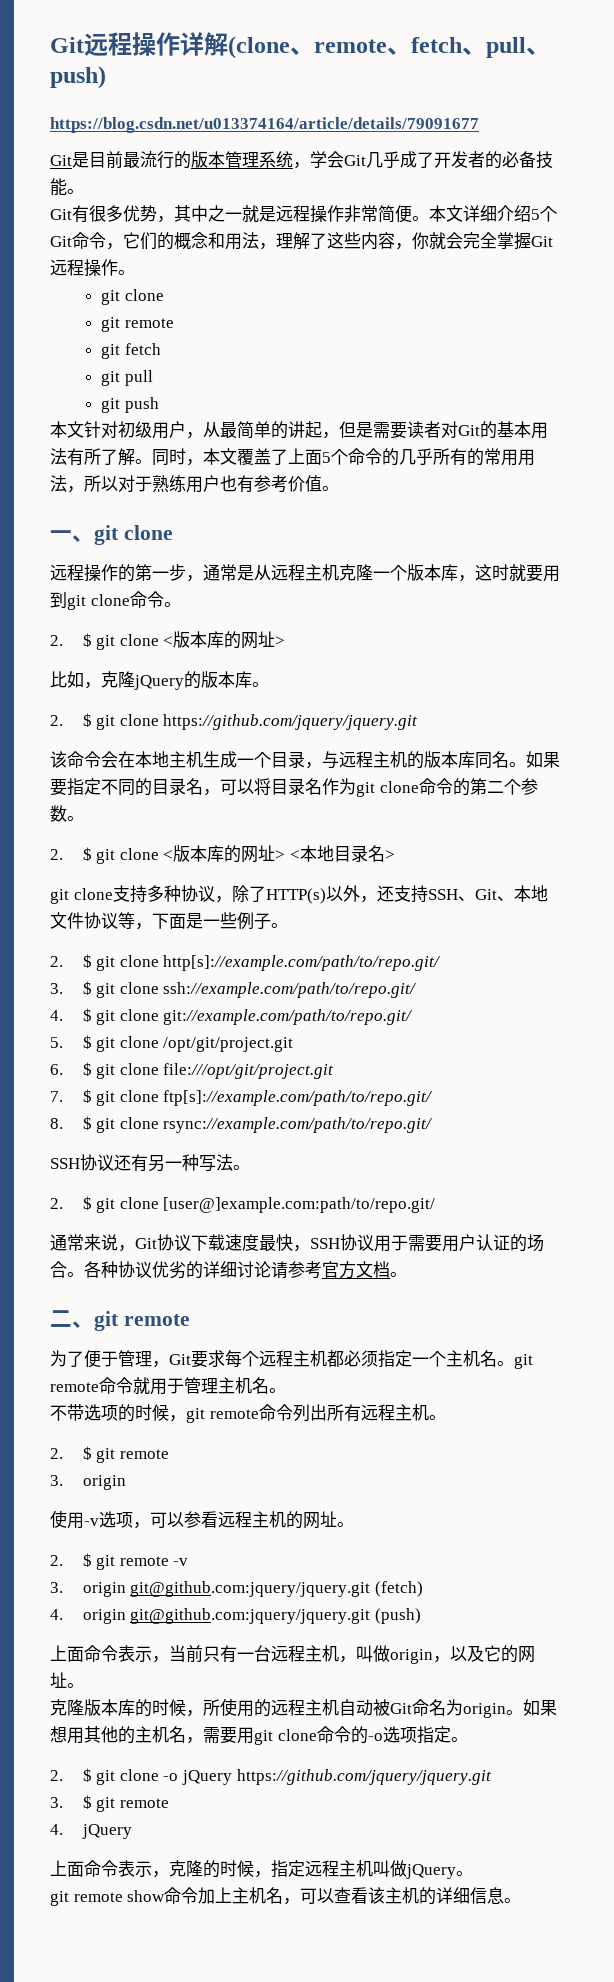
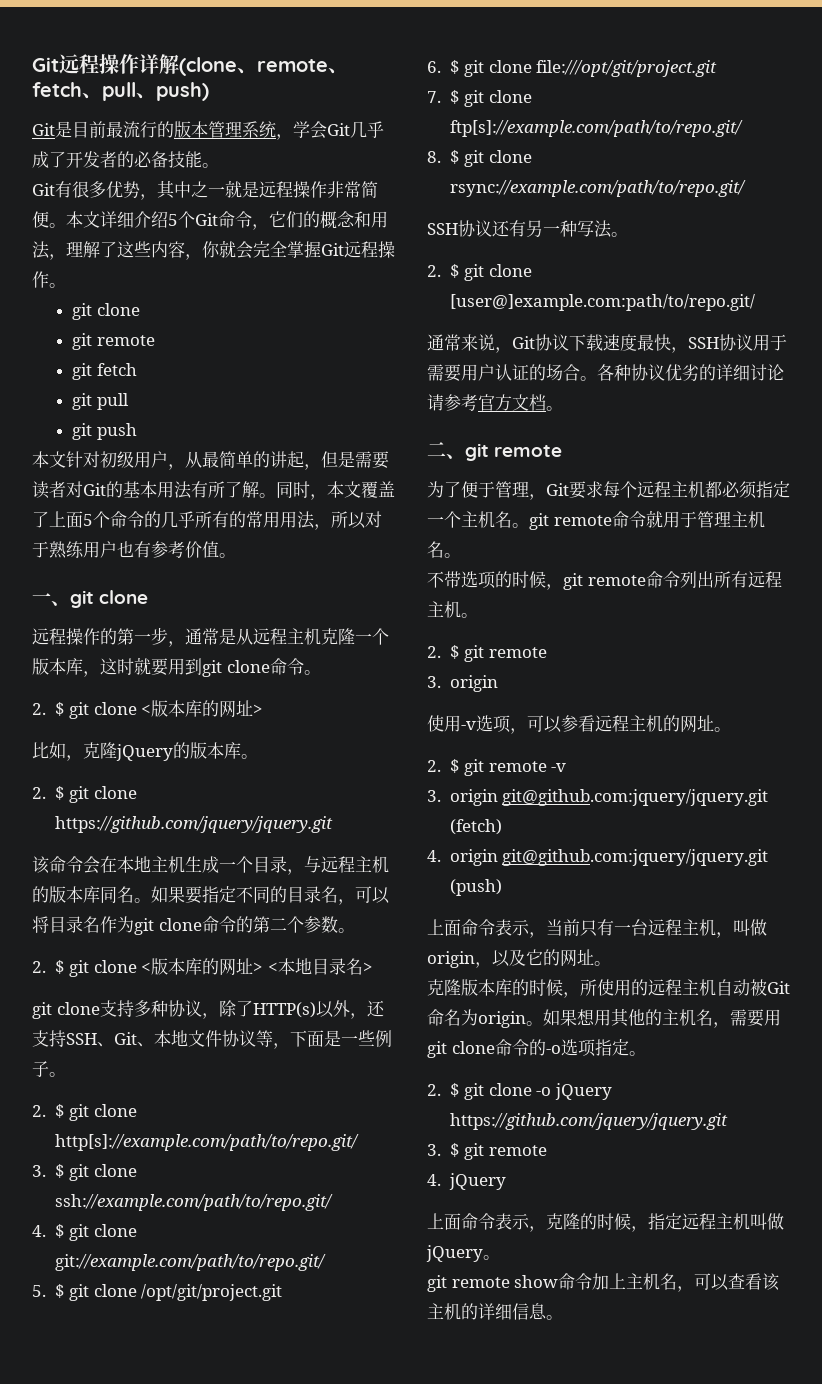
- https://blog.csdn.net/u013374164/article/details/79091677

